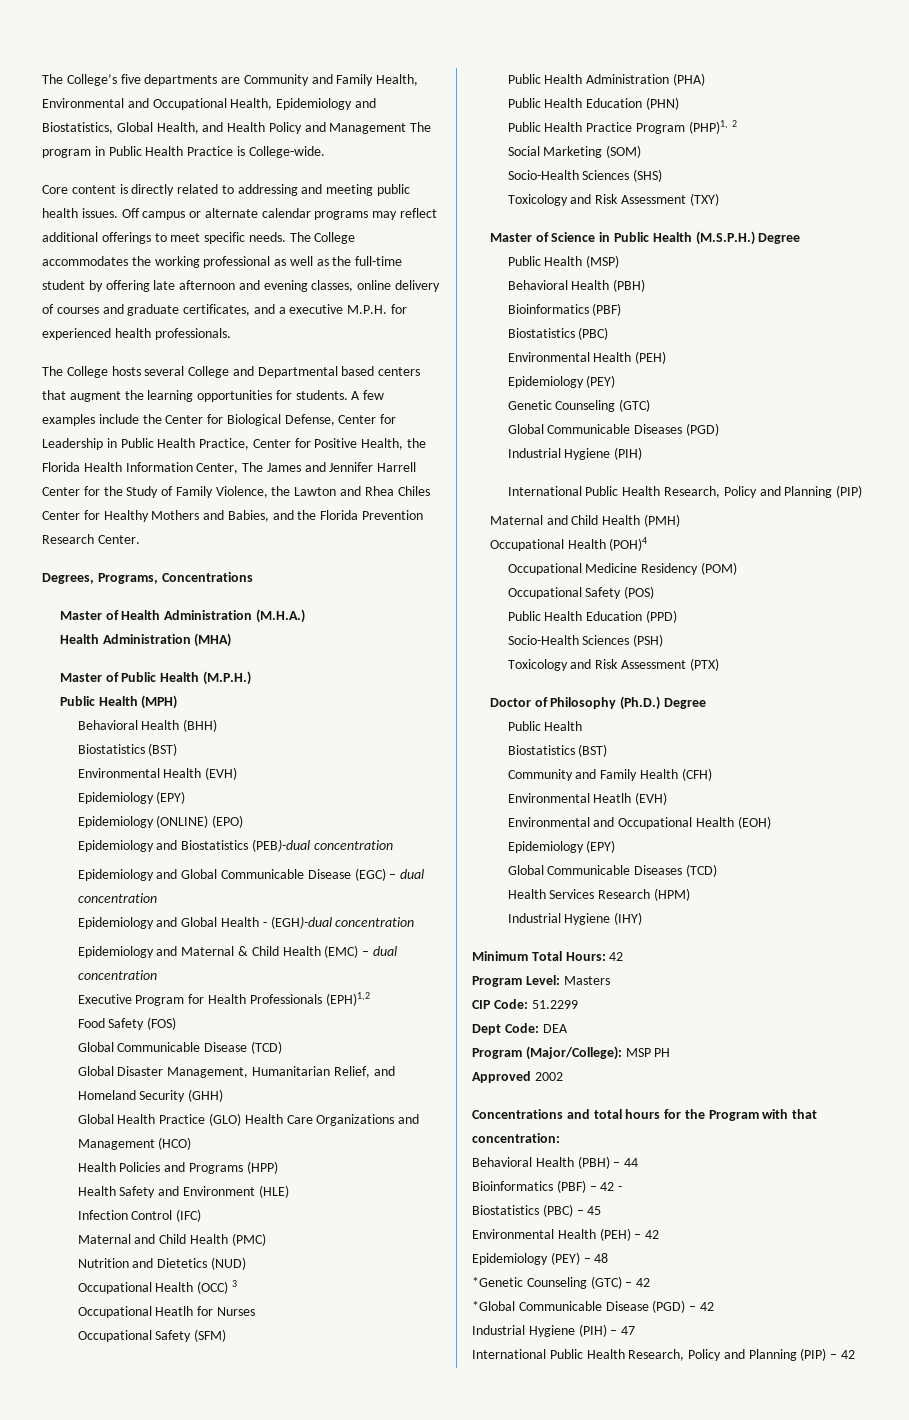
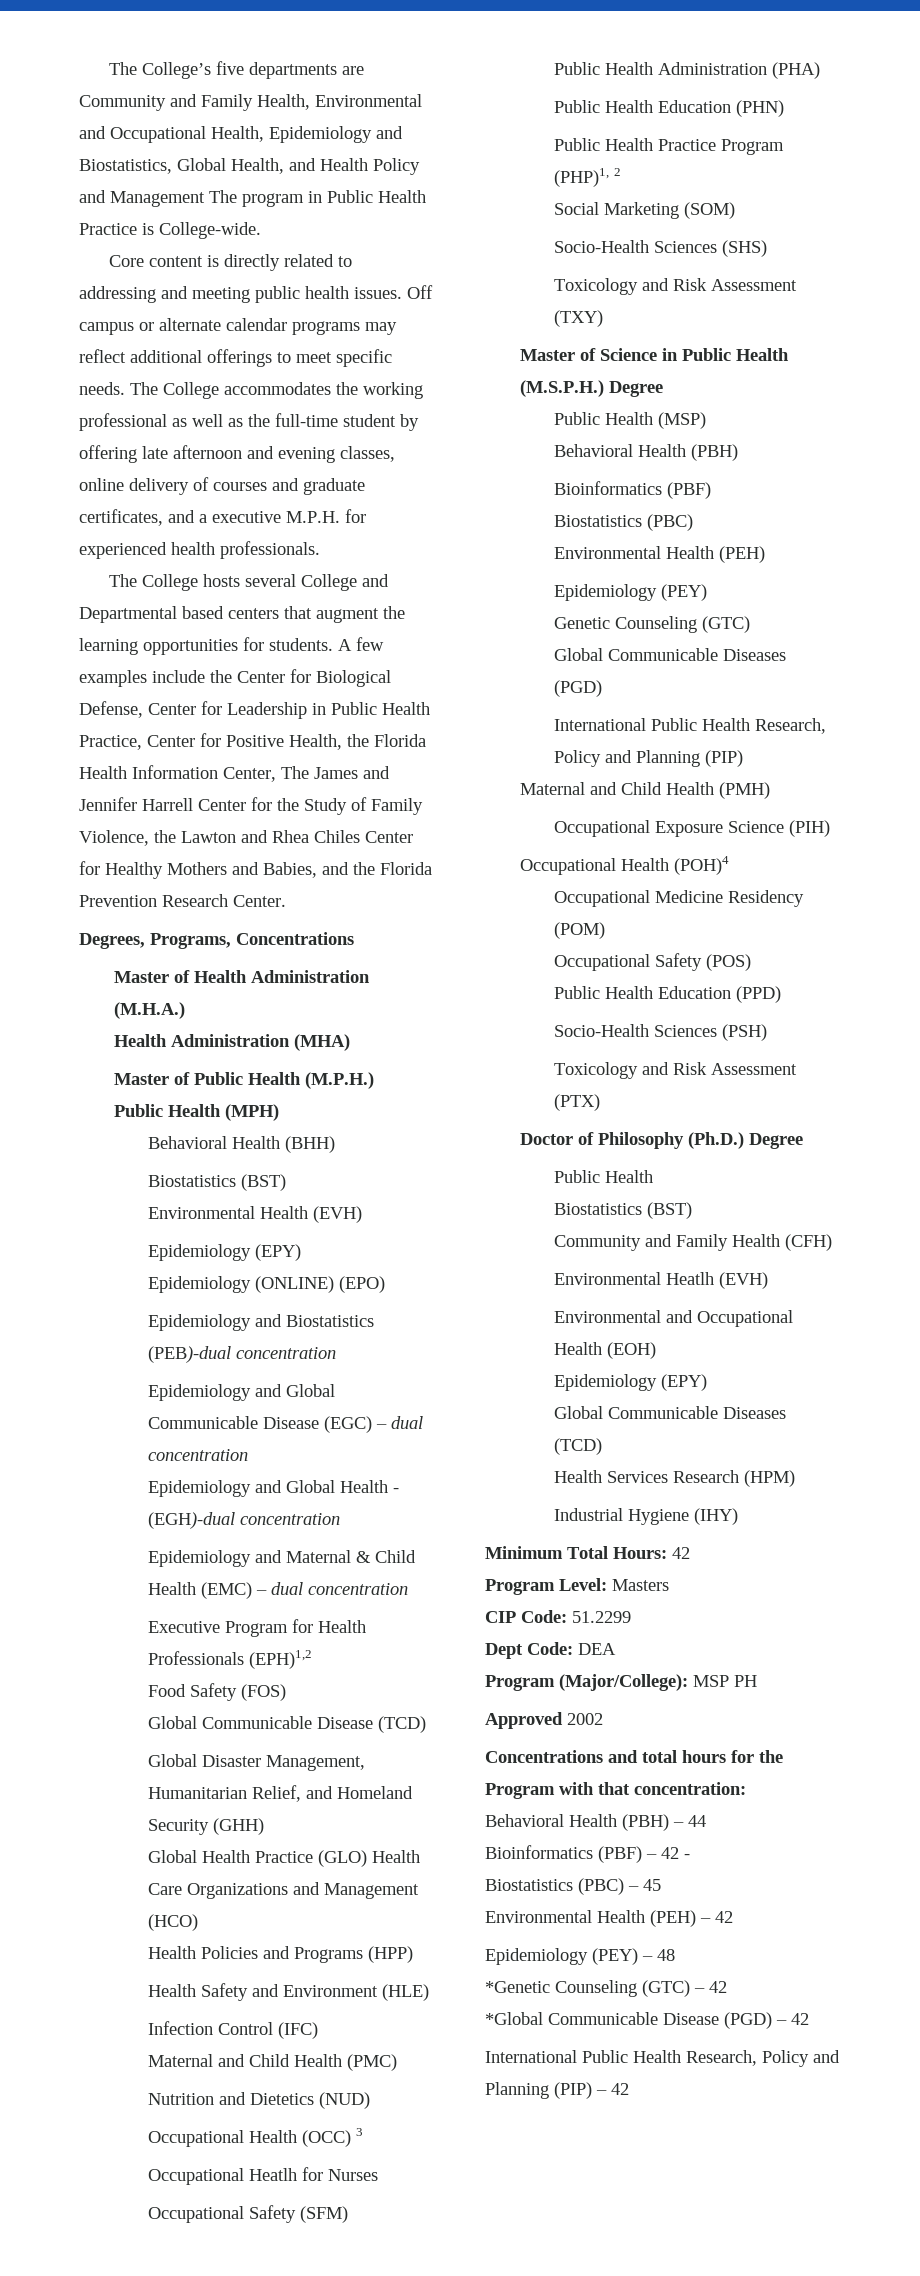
  Global Communicable Diseases (PGD)
- Industrial Hygiene (PIH)
+ Occupational Exposure Science (PIH)
- Industrial Hygiene (PIH) – 47

